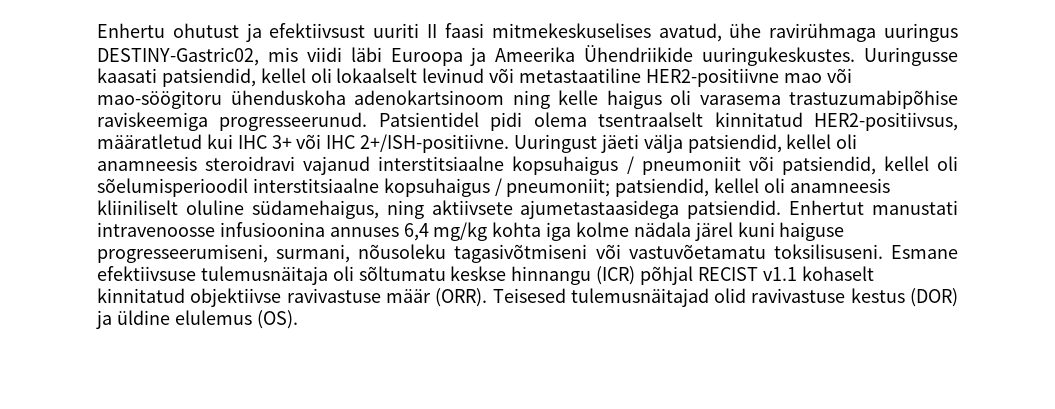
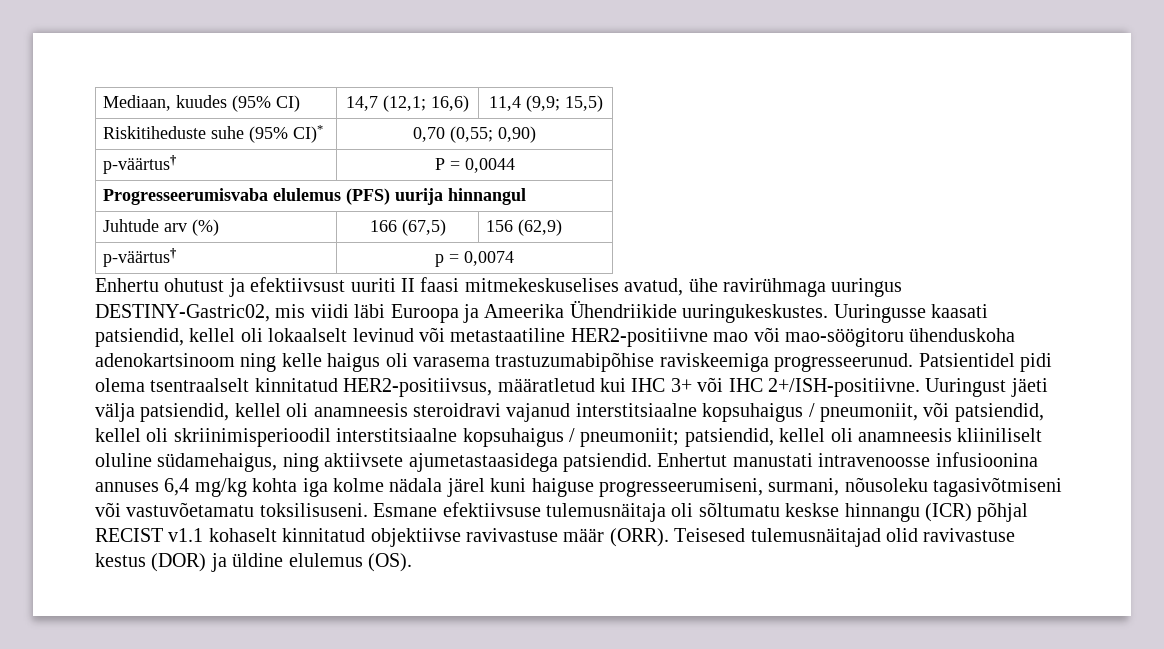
+ Mediaan, kuudes (95% CI) | 14,7 (12,1; 16,6) | 11,4 (9,9; 15,5)
+ Riskitiheduste suhe (95% CI)* | 0,70 (0,55; 0,90)
+ p-väärtus† | P = 0,0044
+ Progresseerumisvaba elulemus (PFS) uurija hinnangul
+ Juhtude arv (%) | 166 (67,5) | 156 (62,9)
+ p-väärtus† | p = 0,0074
- Uuringust jäeti välja patsiendid, kellel oli anamneesis steroidravi vajanud interstitsiaalne kopsuhaigus / pneumoniit või patsiendid, kellel oli sõelumisperioodil interstitsiaalne kopsuhaigus / pneumoniit; patsiendid, kellel oli anamneesis kliiniliselt oluline südamehaigus, ning aktiivsete ajumetastaasidega patsiendid.
+ Uuringust jäeti välja patsiendid, kellel oli anamneesis steroidravi vajanud interstitsiaalne kopsuhaigus / pneumoniit, või patsiendid, kellel oli skriinimisperioodil interstitsiaalne kopsuhaigus / pneumoniit; patsiendid, kellel oli anamneesis kliiniliselt oluline südamehaigus, ning aktiivsete ajumetastaasidega patsiendid.

